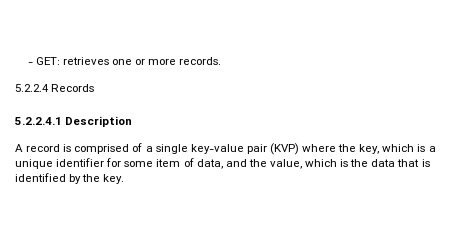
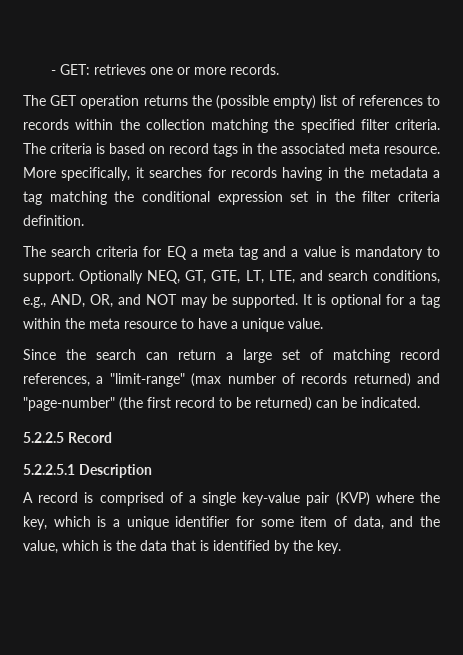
- 5.2.2.4 Records
- 5.2.2.4.1 Description
+ The GET operation returns the (possible empty) list of references to records within the collection matching the specified filter criteria. The criteria is based on record tags in the associated meta resource. More specifically, it searches for records having in the metadata a tag matching the conditional expression set in the filter criteria definition.
+ The search criteria for EQ a meta tag and a value is mandatory to support. Optionally NEQ, GT, GTE, LT, LTE, and search conditions, e.g., AND, OR, and NOT may be supported. It is optional for a tag within the meta resource to have a unique value.
+ Since the search can return a large set of matching record references, a "limit-range" (max number of records returned) and "page-number" (the first record to be returned) can be indicated.
+ 5.2.2.5 Record
+ 5.2.2.5.1 Description

